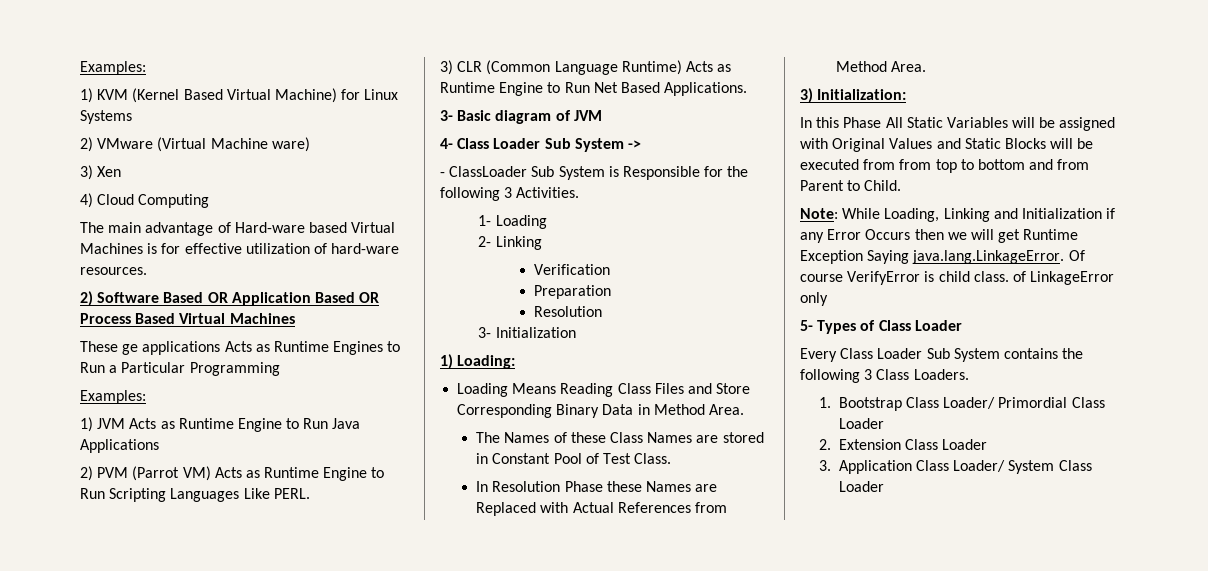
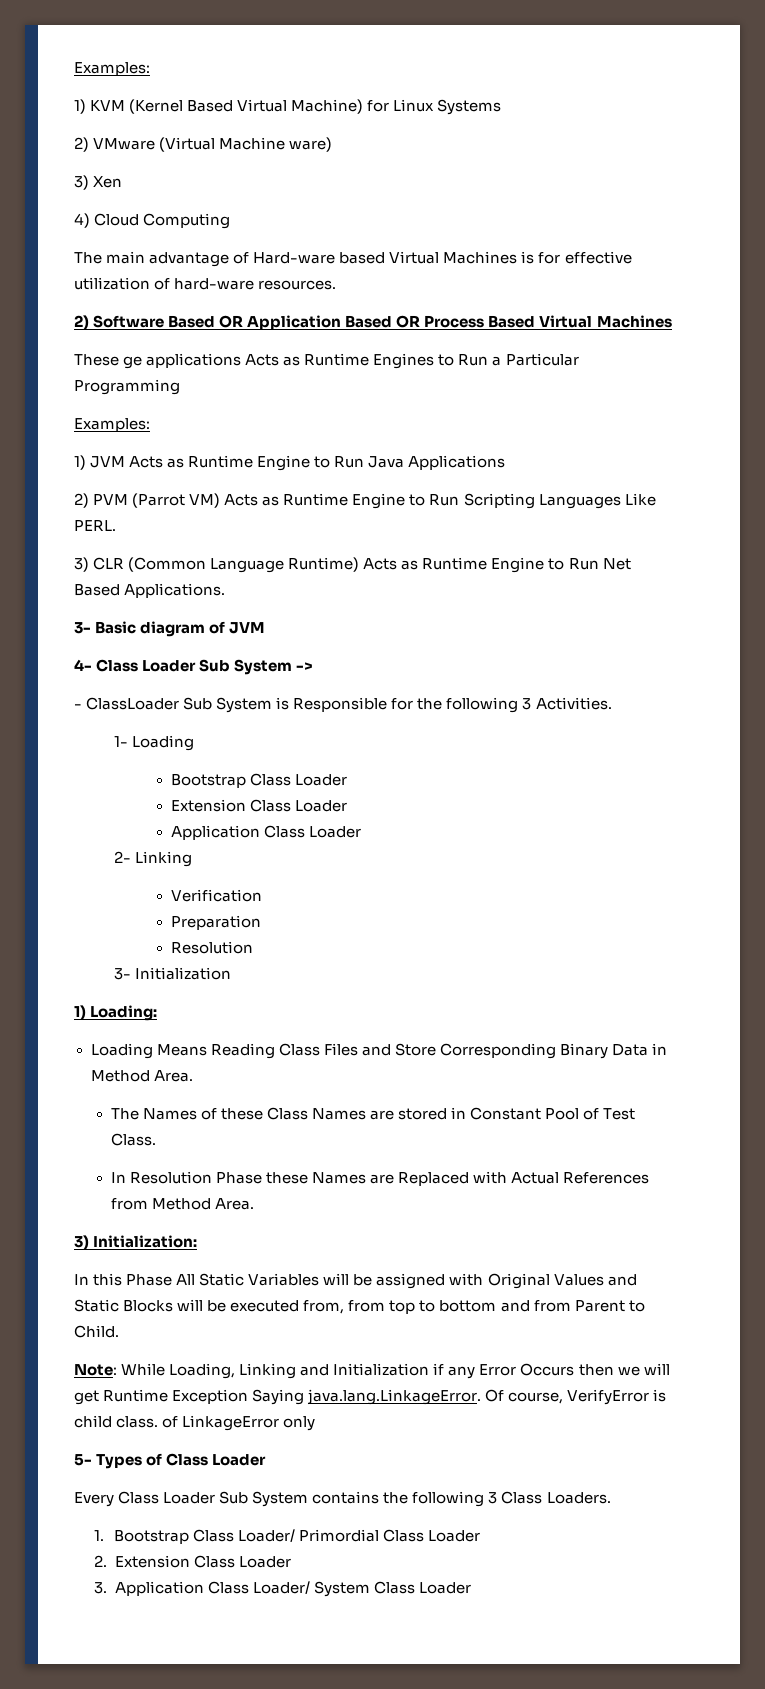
+ Bootstrap Class Loader
+ Extension Class Loader
+ Application Class Loader
- In this Phase All Static Variables will be assigned with Original Values and Static Blocks will be executed from from top to bottom and from Parent to Child.
+ In this Phase All Static Variables will be assigned with Original Values and Static Blocks will be executed from, from top to bottom and from Parent to Child.
- Note: While Loading, Linking and Initialization if any Error Occurs then we will get Runtime Exception Saying java.lang.LinkageError. Of course VerifyError is child class. of LinkageError only
+ Note: While Loading, Linking and Initialization if any Error Occurs then we will get Runtime Exception Saying java.lang.LinkageError. Of course, VerifyError is child class. of LinkageError only

